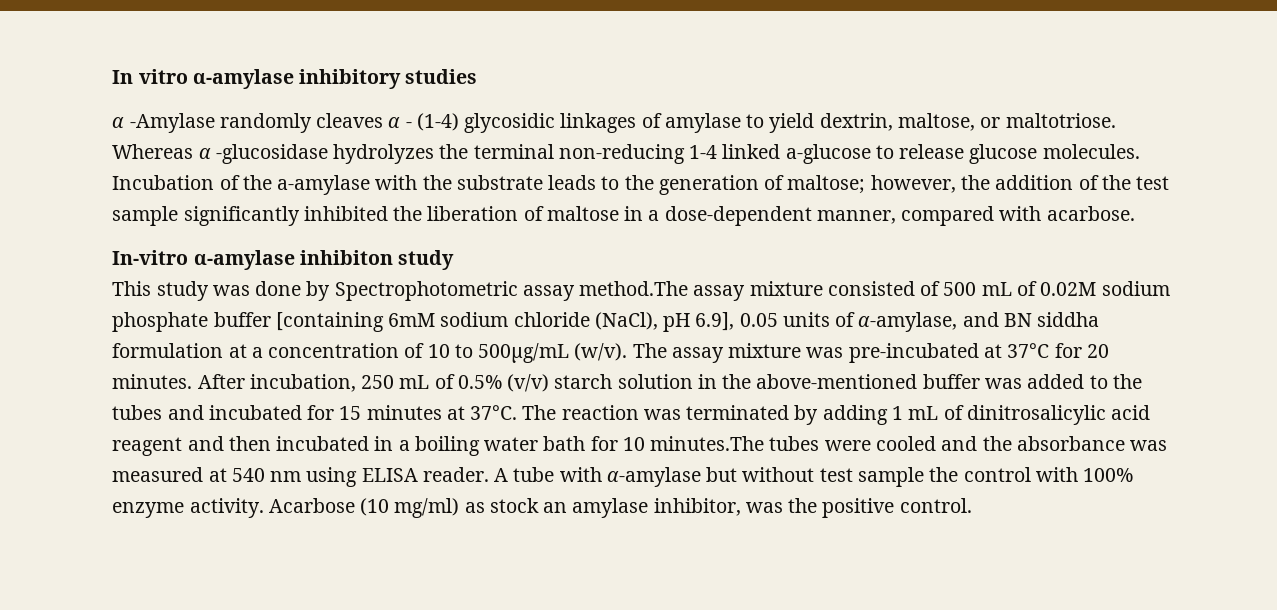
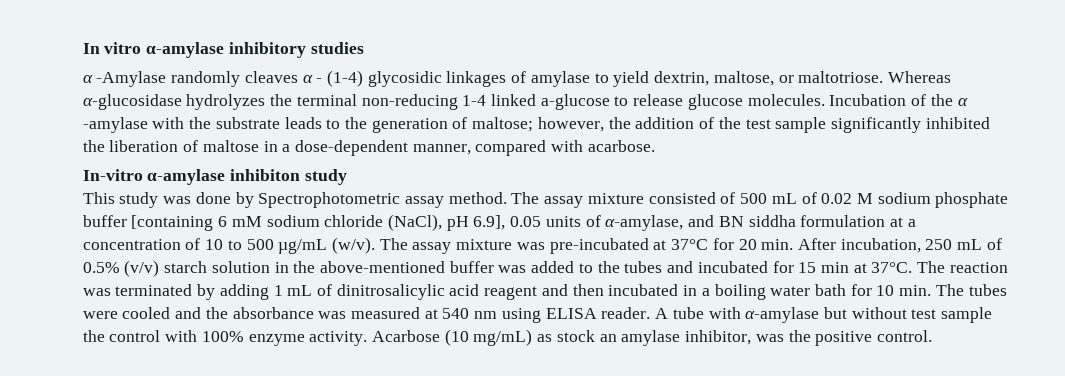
- Whereas α -glucosidase hydrolyzes the terminal non-reducing 1-4 linked a-glucose to release glucose molecules.
+ Whereas α-glucosidase hydrolyzes the terminal non-reducing 1-4 linked a-glucose to release glucose molecules.
- Incubation of the a-amylase with the substrate leads to the generation of maltose; however, the addition of the test sample significantly inhibited the liberation of maltose in a dose-dependent manner, compared with acarbose.
+ Incubation of the α -amylase with the substrate leads to the generation of maltose; however, the addition of the test sample significantly inhibited the liberation of maltose in a dose-dependent manner, compared with acarbose.
- This study was done by Spectrophotometric assay method.The assay mixture consisted of 500 mL of 0.02M sodium phosphate buffer [containing 6mM sodium chloride (NaCl), pH 6.9], 0.05 units of α-amylase, and BN siddha formulation at a concentration of 10 to 500µg/mL (w/v).
+ This study was done by Spectrophotometric assay method. The assay mixture consisted of 500 mL of 0.02 M sodium phosphate buffer [containing 6 mM sodium chloride (NaCl), pH 6.9], 0.05 units of α-amylase, and BN siddha formulation at a concentration of 10 to 500 µg/mL (w/v).
- The assay mixture was pre-incubated at 37°C for 20 minutes. After incubation, 250 mL of 0.5% (v/v) starch solution in the above-mentioned buffer was added to the tubes and incubated for 15 minutes at 37°C.
+ The assay mixture was pre-incubated at 37°C for 20 min. After incubation, 250 mL of 0.5% (v/v) starch solution in the above-mentioned buffer was added to the tubes and incubated for 15 min at 37°C.
- The reaction was terminated by adding 1 mL of dinitrosalicylic acid reagent and then incubated in a boiling water bath for 10 minutes.The tubes were cooled and the absorbance was measured at 540 nm using ELISA reader.
+ The reaction was terminated by adding 1 mL of dinitrosalicylic acid reagent and then incubated in a boiling water bath for 10 min. The tubes were cooled and the absorbance was measured at 540 nm using ELISA reader.
- Acarbose (10 mg/ml) as stock an amylase inhibitor, was the positive control.
+ Acarbose (10 mg/mL) as stock an amylase inhibitor, was the positive control.

